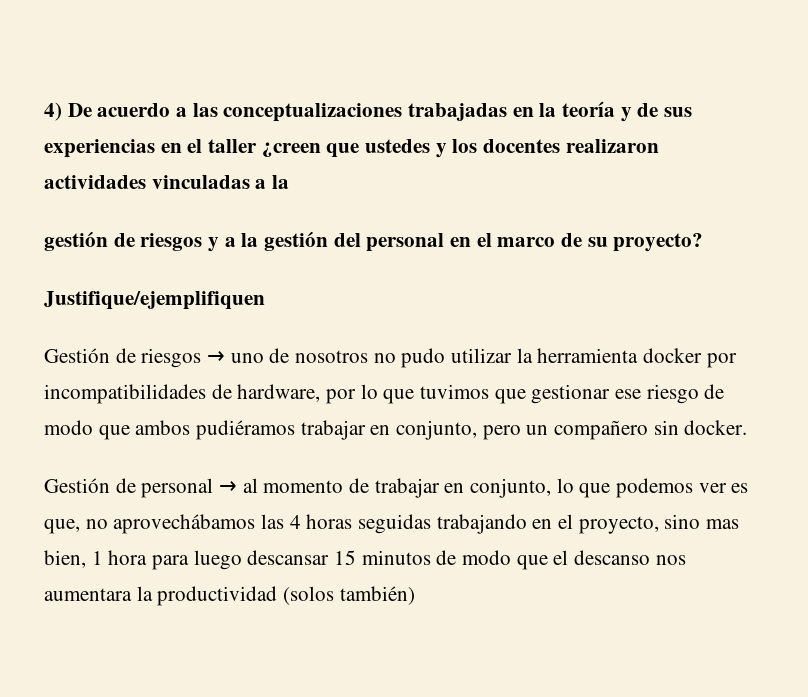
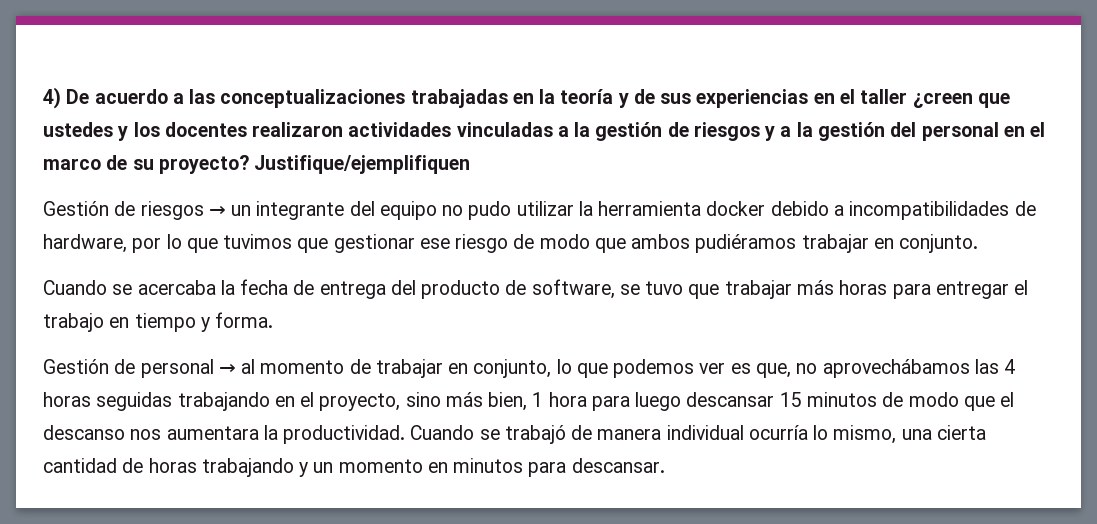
- 4) De acuerdo a las conceptualizaciones trabajadas en la teoría y de sus experiencias en el taller ¿creen que ustedes y los docentes realizaron actividades vinculadas a la
- gestión de riesgos y a la gestión del personal en el marco de su proyecto?
- Justifique/ejemplifiquen
+ 4) De acuerdo a las conceptualizaciones trabajadas en la teoría y de sus experiencias en el taller ¿creen que ustedes y los docentes realizaron actividades vinculadas a la gestión de riesgos y a la gestión del personal en el marco de su proyecto? Justifique/ejemplifiquen
- Gestión de riesgos → uno de nosotros no pudo utilizar la herramienta docker por incompatibilidades de hardware, por lo que tuvimos que gestionar ese riesgo de modo que ambos pudiéramos trabajar en conjunto, pero un compañero sin docker.
+ Gestión de riesgos → un integrante del equipo no pudo utilizar la herramienta docker debido a incompatibilidades de hardware, por lo que tuvimos que gestionar ese riesgo de modo que ambos pudiéramos trabajar en conjunto.
+ Cuando se acercaba la fecha de entrega del producto de software, se tuvo que trabajar más horas para entregar el trabajo en tiempo y forma.
- Gestión de personal → al momento de trabajar en conjunto, lo que podemos ver es que, no aprovechábamos las 4 horas seguidas trabajando en el proyecto, sino mas bien, 1 hora para luego descansar 15 minutos de modo que el descanso nos aumentara la productividad (solos también)
+ Gestión de personal → al momento de trabajar en conjunto, lo que podemos ver es que, no aprovechábamos las 4 horas seguidas trabajando en el proyecto, sino más bien, 1 hora para luego descansar 15 minutos de modo que el descanso nos aumentara la productividad. Cuando se trabajó de manera individual ocurría lo mismo, una cierta cantidad de horas trabajando y un momento en minutos para descansar.

